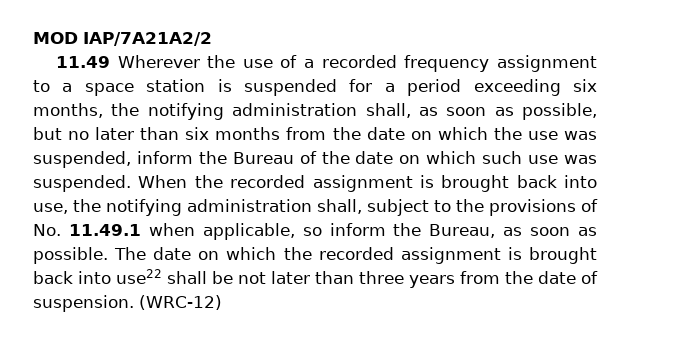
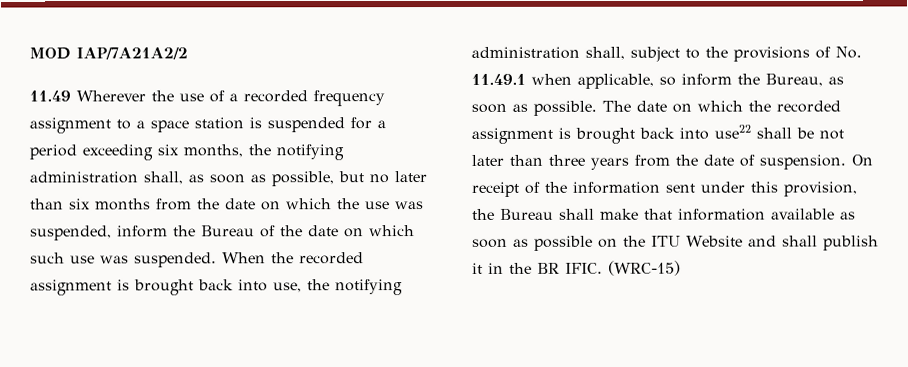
- (WRC-12)
+ On receipt of the information sent under this provision, the Bureau shall make that information available as soon as possible on the ITU Website and shall publish it in the BR IFIC. (WRC-15)

